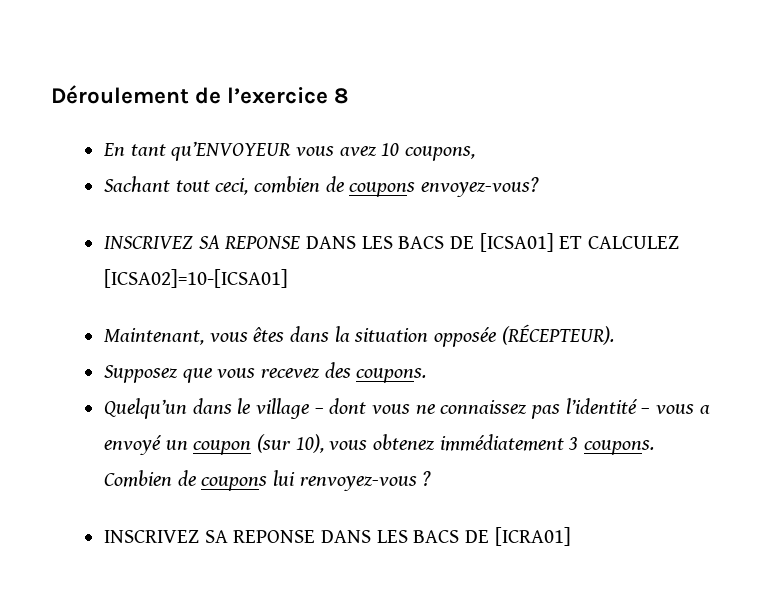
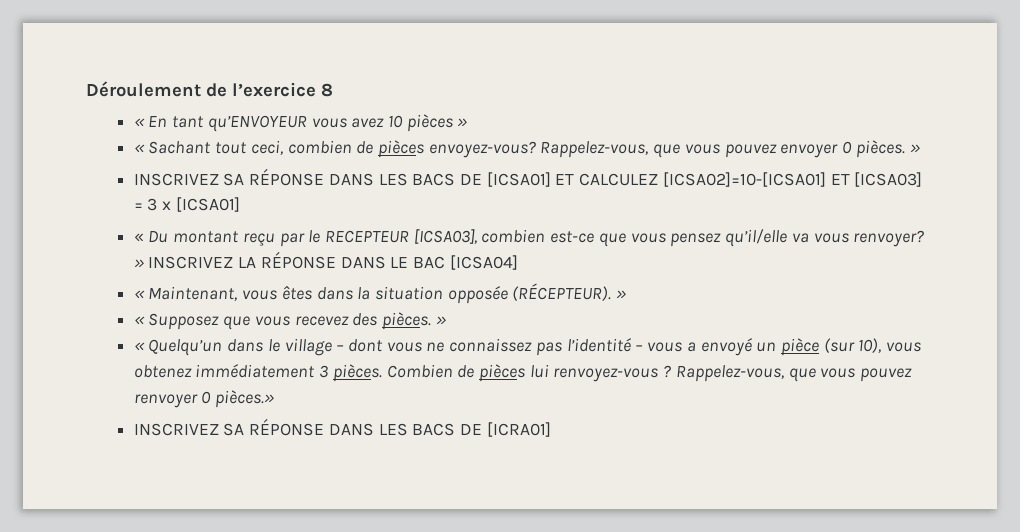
- En tant qu’ENVOYEUR vous avez 10 coupons,
- Sachant tout ceci, combien de coupons envoyez-vous?
- INSCRIVEZ SA REPONSE DANS LES BACS DE [ICSA01] ET CALCULEZ [ICSA02]=10-[ICSA01]
- Maintenant, vous êtes dans la situation opposée (RÉCEPTEUR).
- Supposez que vous recevez des coupons.
- Quelqu’un dans le village – dont vous ne connaissez pas l’identité – vous a envoyé un coupon (sur 10), vous obtenez immédiatement 3 coupons.
+ « En tant qu’ENVOYEUR vous avez 10 pièces »
+ « Sachant tout ceci, combien de pièces envoyez-vous? Rappelez-vous, que vous pouvez envoyer 0 pièces. »
+ INSCRIVEZ SA RÉPONSE DANS LES BACS DE [ICSA01] ET CALCULEZ [ICSA02]=10-[ICSA01] ET [ICSA03] = 3 x [ICSA01]
+ « Du montant reçu par le RECEPTEUR [ICSA03], combien est-ce que vous pensez qu’il/elle va vous renvoyer? » INSCRIVEZ LA RÉPONSE DANS LE BAC [ICSA04]
+ « Maintenant, vous êtes dans la situation opposée (RÉCEPTEUR). »
+ « Supposez que vous recevez des pièces. »
+ « Quelqu’un dans le village – dont vous ne connaissez pas l’identité – vous a envoyé un pièce (sur 10), vous obtenez immédiatement 3 pièces.
- Combien de coupons lui renvoyez-vous ?
- INSCRIVEZ SA REPONSE DANS LES BACS DE [ICRA01]
+ Combien de pièces lui renvoyez-vous ? Rappelez-vous, que vous pouvez renvoyer 0 pièces.»
+ INSCRIVEZ SA RÉPONSE DANS LES BACS DE [ICRA01]

